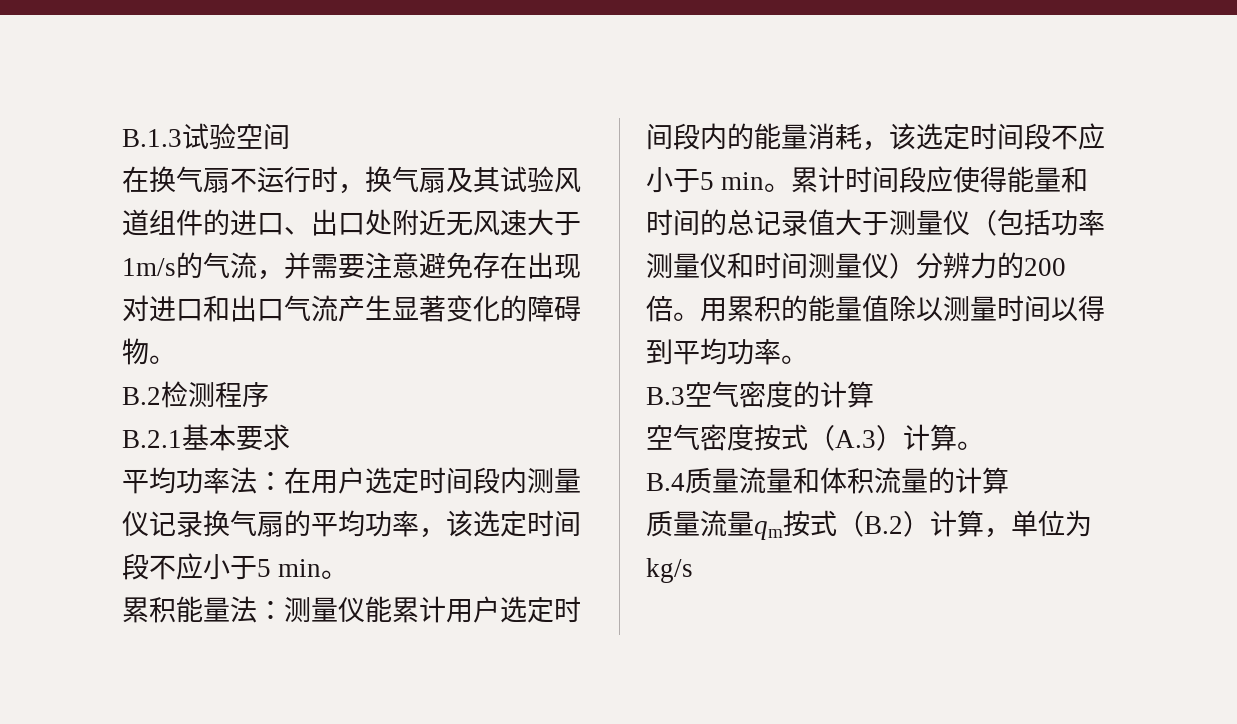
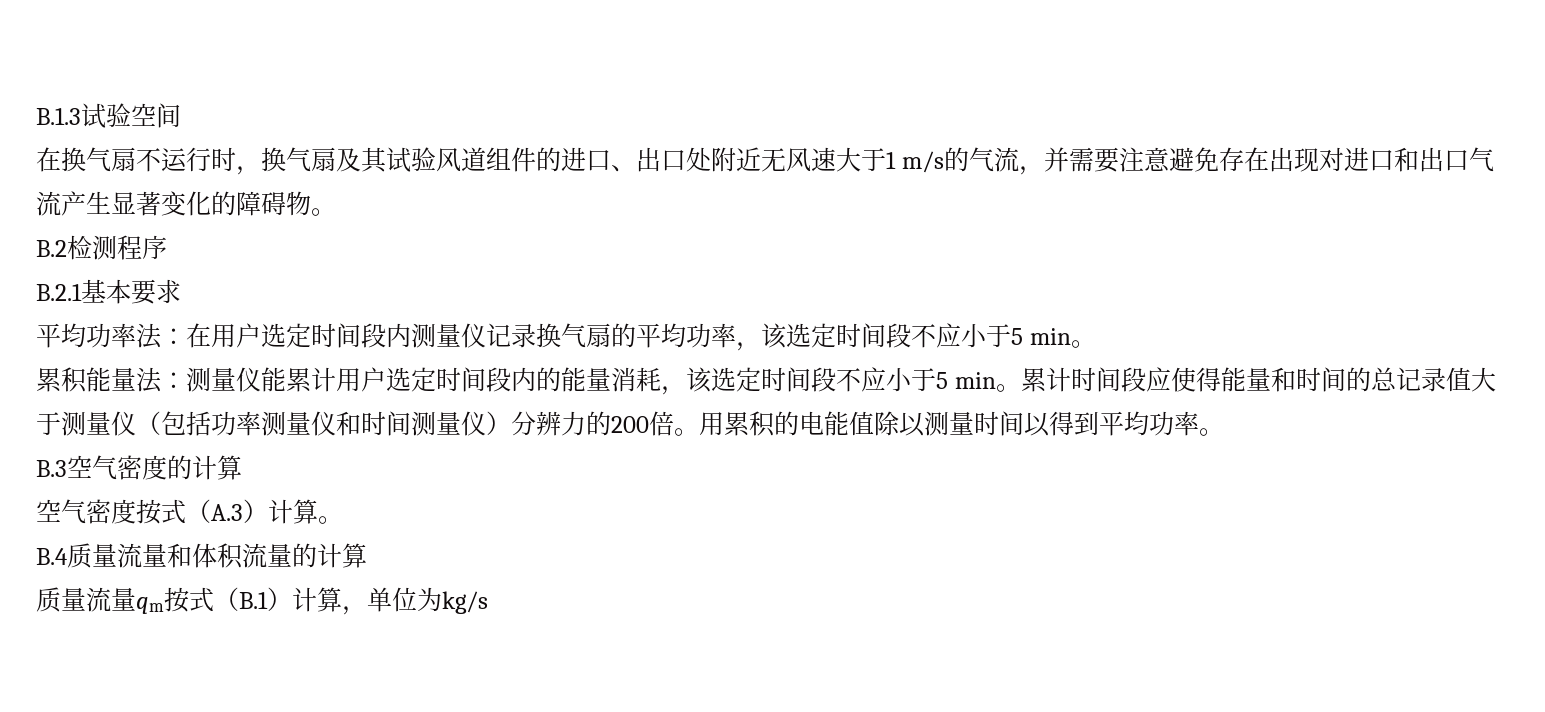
- 在换气扇不运行时，换气扇及其试验风道组件的进口、出口处附近无风速大于1m/s的气流，并需要注意避免存在出现对进口和出口气流产生显著变化的障碍物。
+ 在换气扇不运行时，换气扇及其试验风道组件的进口、出口处附近无风速大于1 m/s的气流，并需要注意避免存在出现对进口和出口气流产生显著变化的障碍物。
- 用累积的能量值除以测量时间以得到平均功率。
+ 用累积的电能值除以测量时间以得到平均功率。
- 质量流量qm按式（B.2）计算，单位为kg/s
+ 质量流量qm按式（B.1）计算，单位为kg/s

